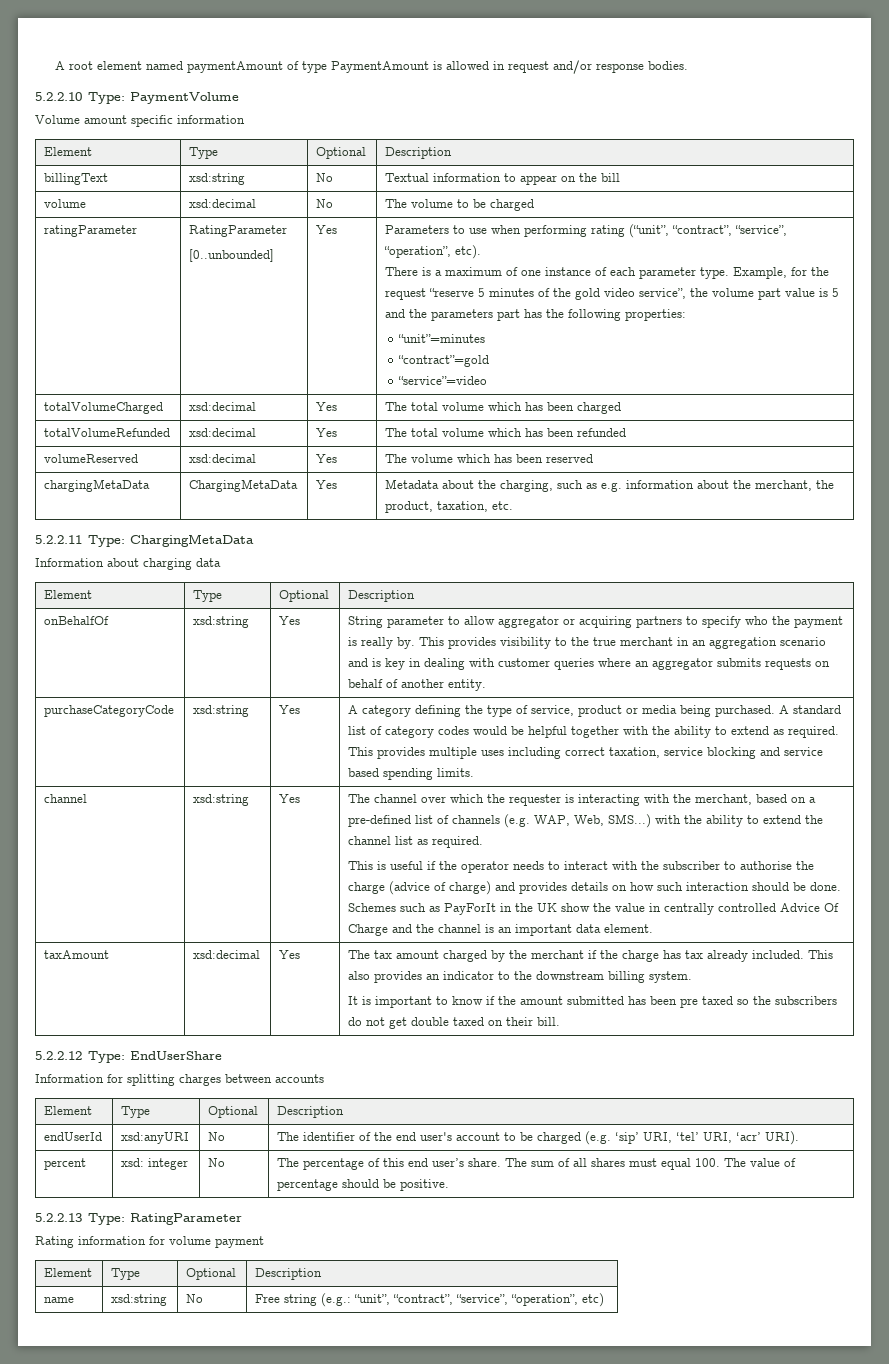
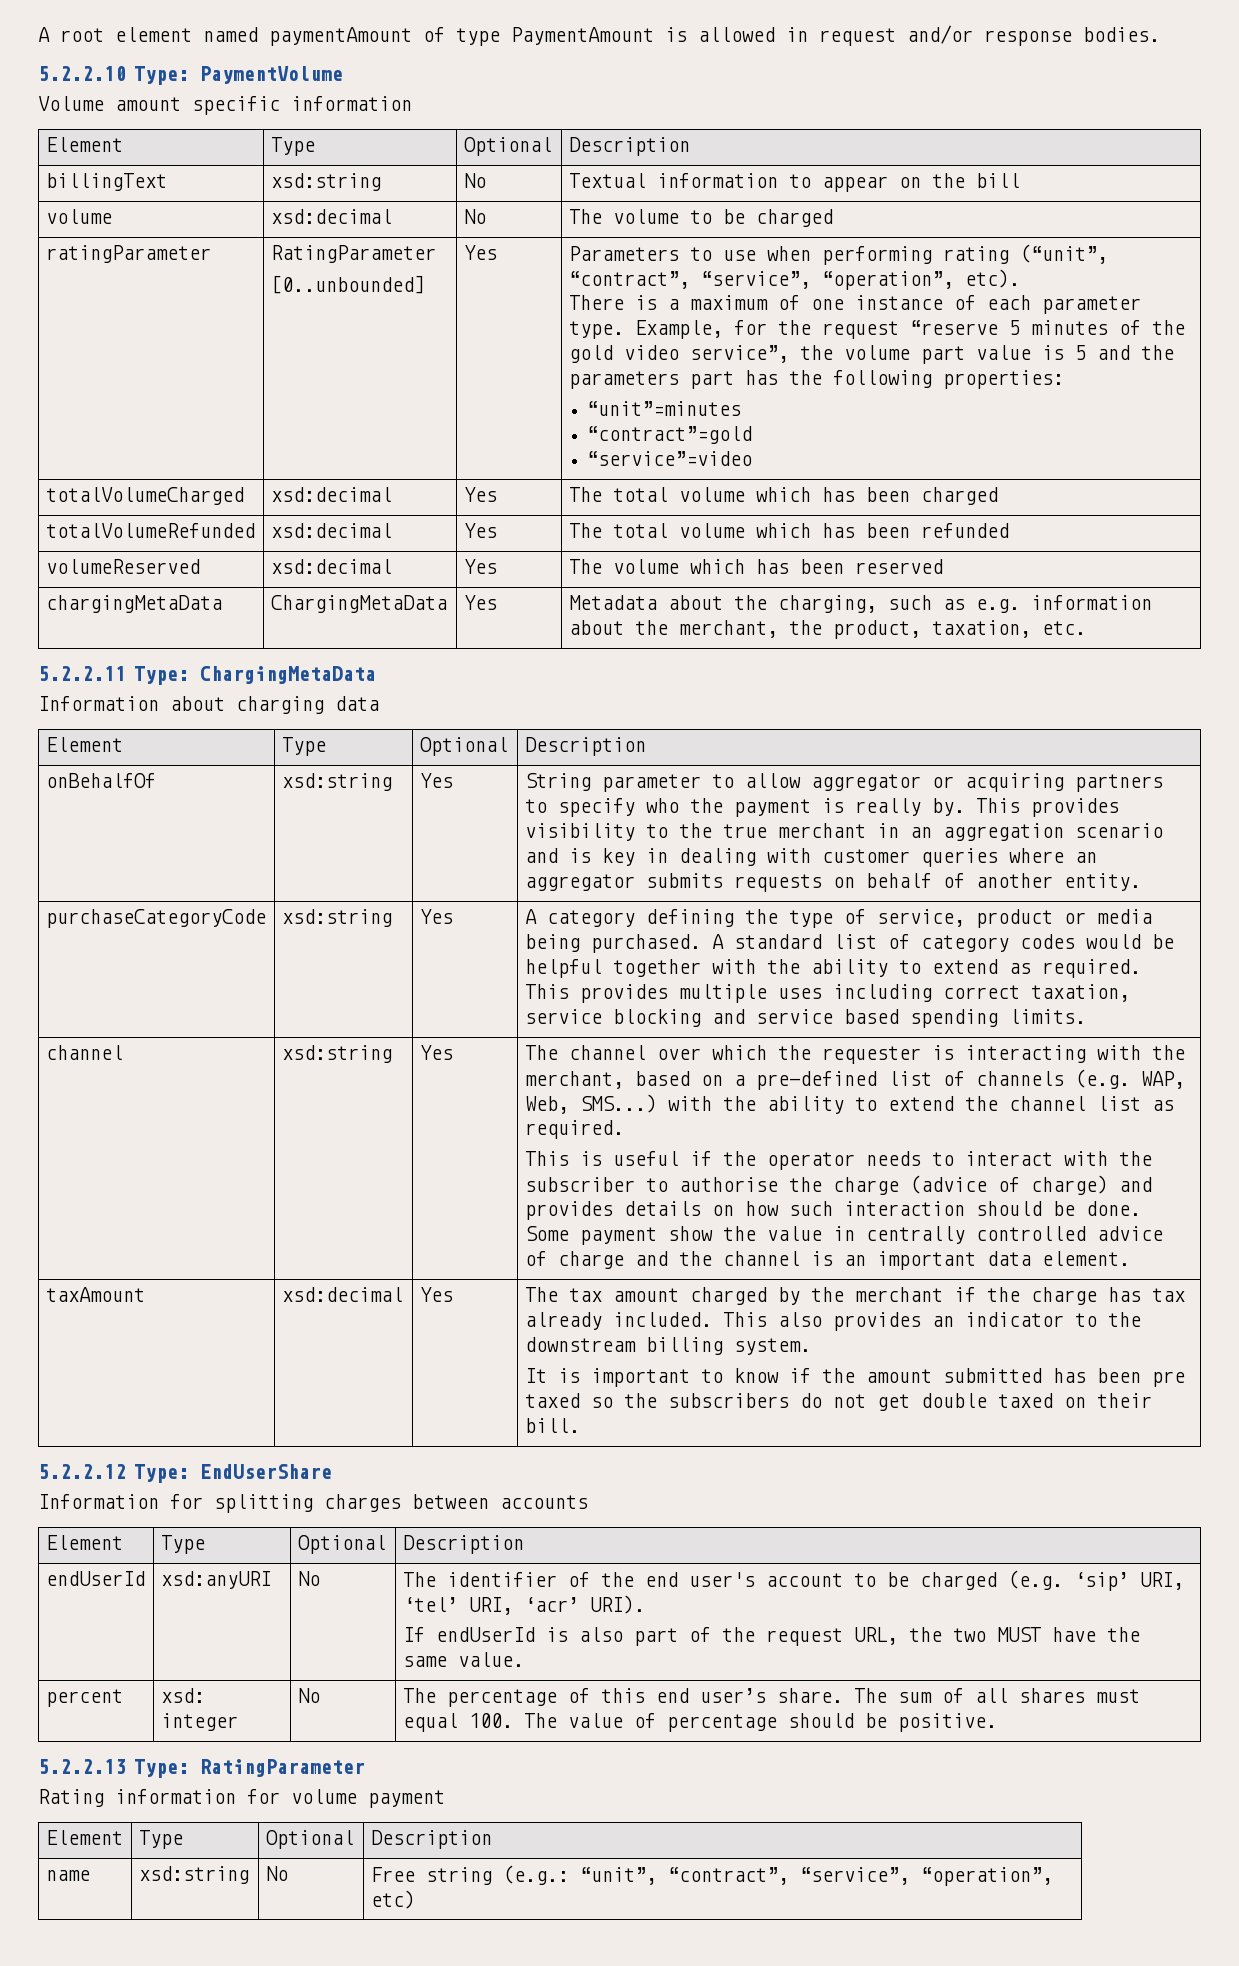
- Schemes such as PayForIt in the UK show the value in centrally controlled Advice Of Charge and the channel is an important data element.
+ Some payment show the value in centrally controlled advice of charge and the channel is an important data element.
  endUserId | xsd:anyURI | No | The identifier of the end user's account to be charged (e.g. ‘sip’ URI, ‘tel’ URI, ‘acr’ URI).
+ If endUserId is also part of the request URL, the two MUST have the same value.

